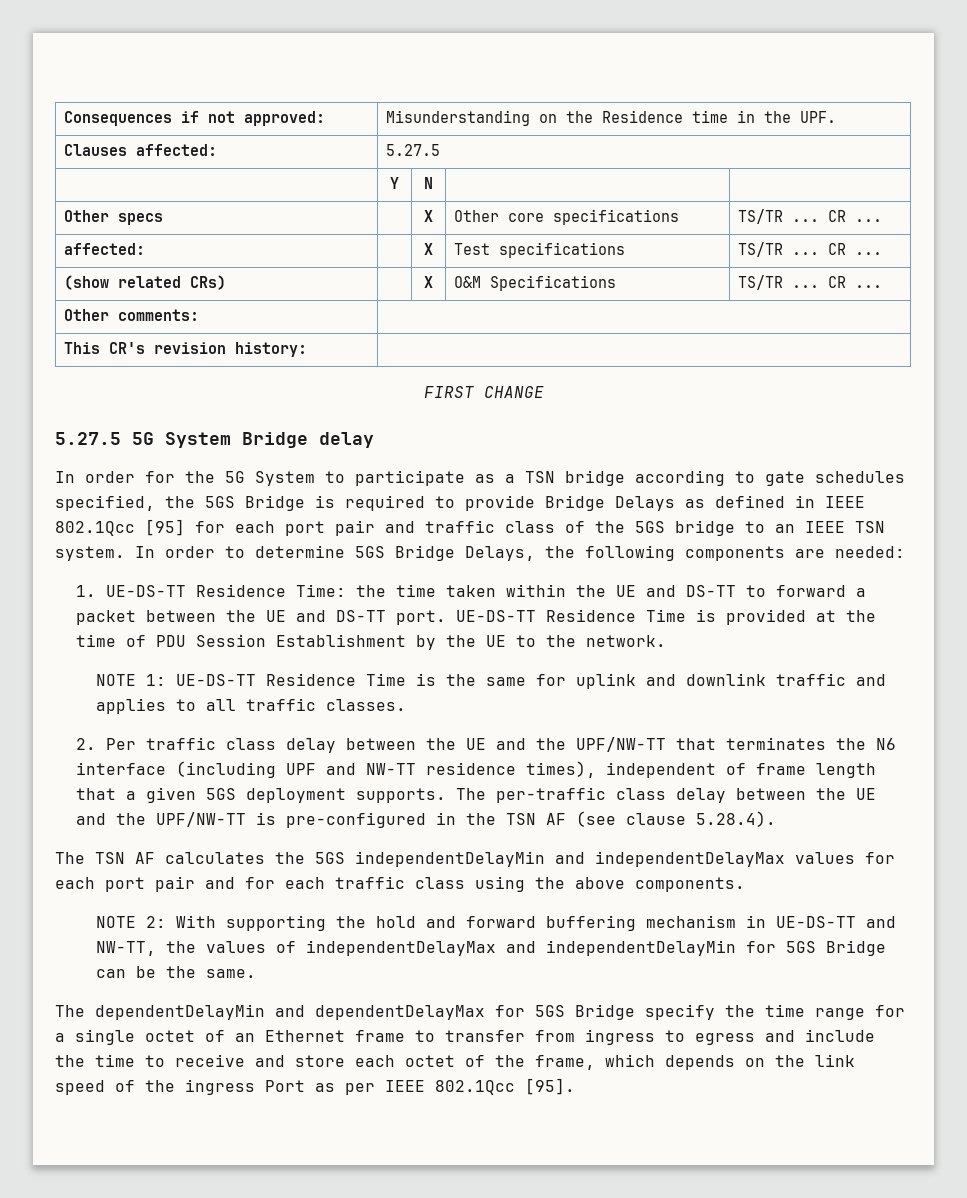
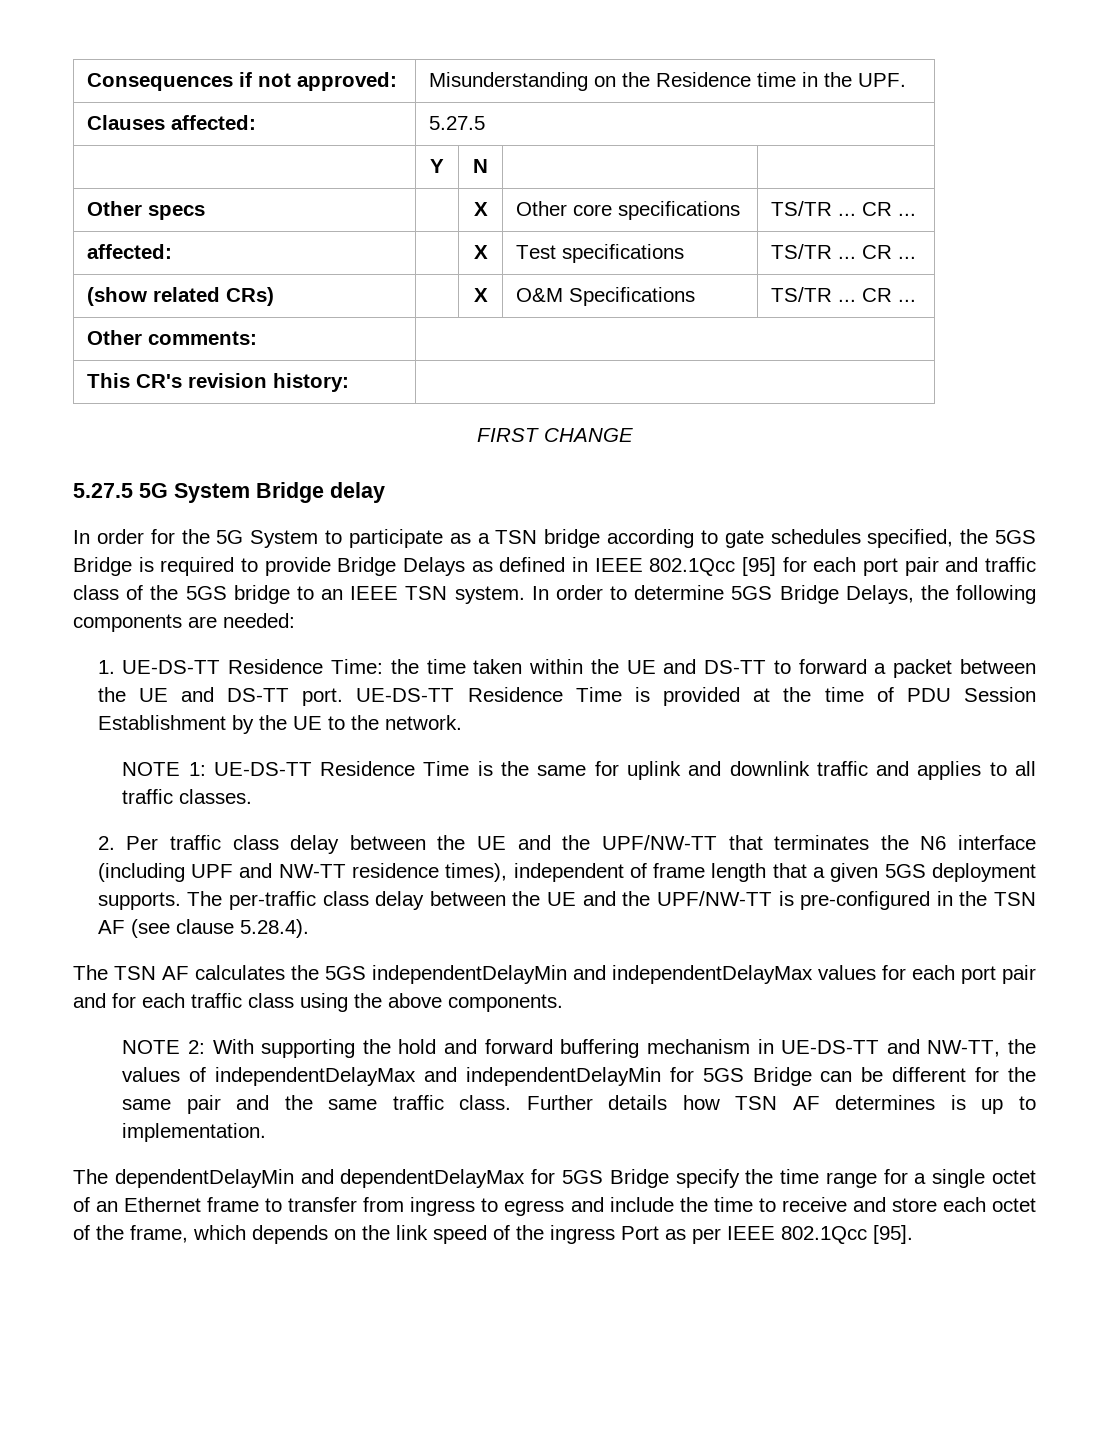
- NOTE 2: With supporting the hold and forward buffering mechanism in UE-DS-TT and NW-TT, the values of independentDelayMax and independentDelayMin for 5GS Bridge can be the same.
+ NOTE 2: With supporting the hold and forward buffering mechanism in UE-DS-TT and NW-TT, the values of independentDelayMax and independentDelayMin for 5GS Bridge can be different for the same pair and the same traffic class. Further details how TSN AF determines is up to implementation.

